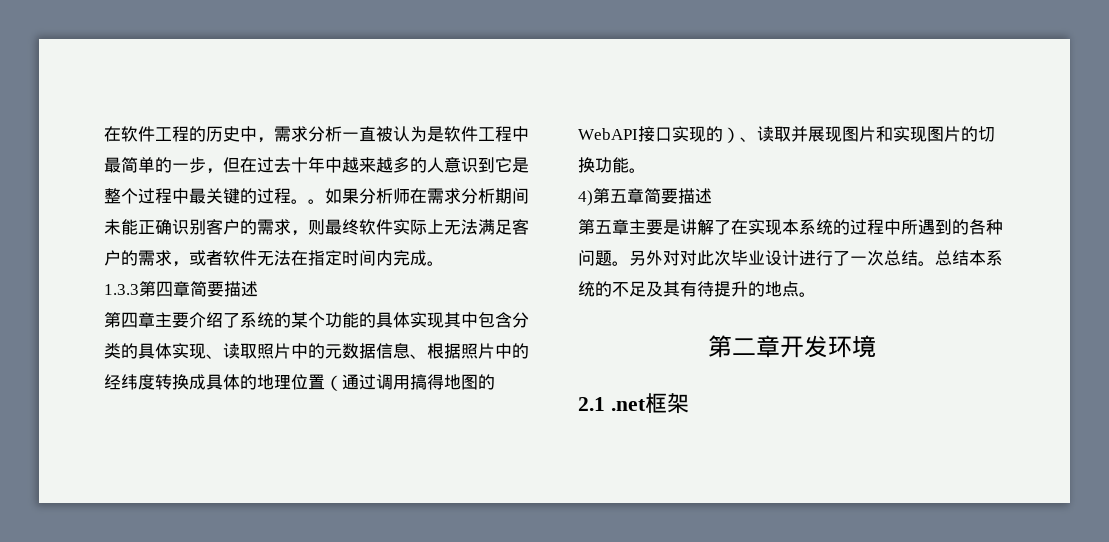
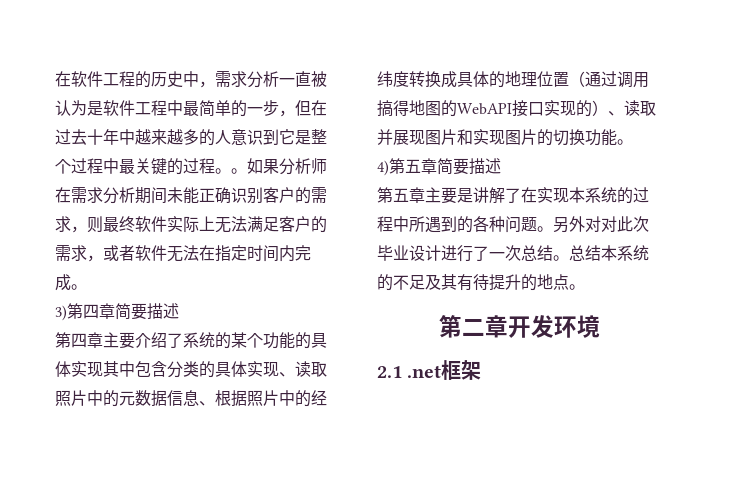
- 1.3.3第四章简要描述
+ 3)第四章简要描述

